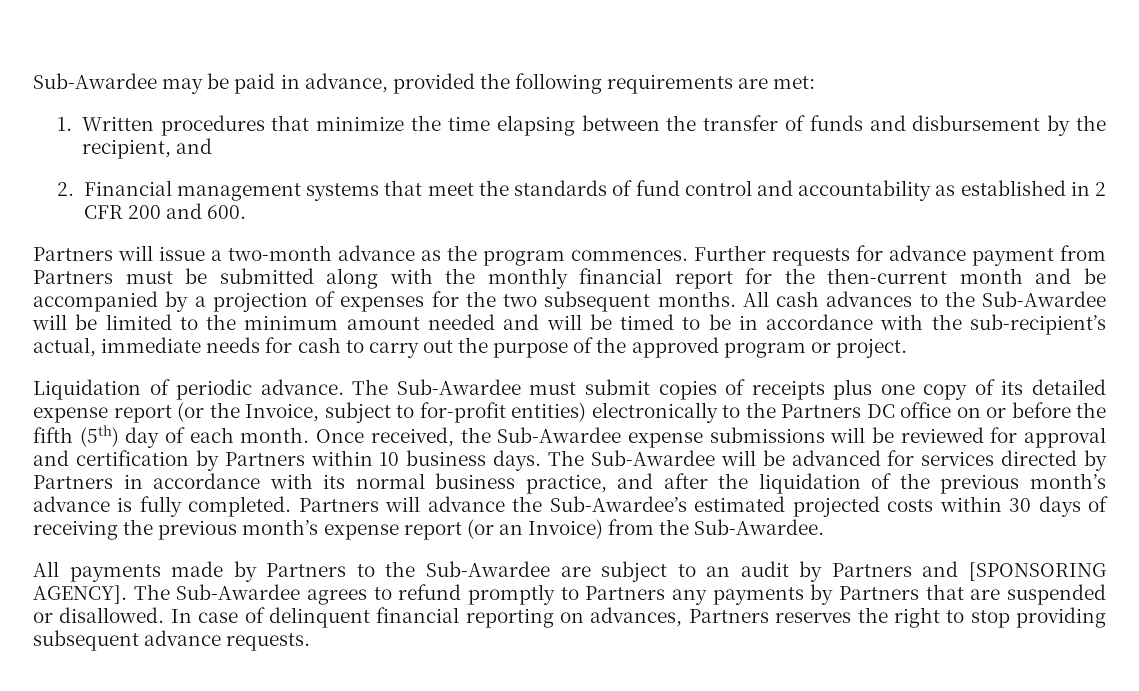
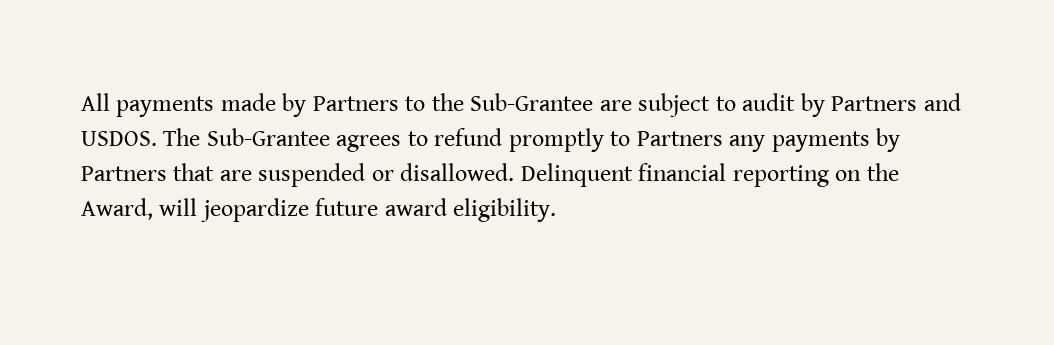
- Sub-Awardee may be paid in advance, provided the following requirements are met:
- 1. Written procedures that minimize the time elapsing between the transfer of funds and disbursement by the recipient, and
- 2. Financial management systems that meet the standards of fund control and accountability as established in 2 CFR 200 and 600.
- Partners will issue a two-month advance as the program commences. Further requests for advance payment from Partners must be submitted along with the monthly financial report for the then-current month and be accompanied by a projection of expenses for the two subsequent months. All cash advances to the Sub-Awardee will be limited to the minimum amount needed and will be timed to be in accordance with the sub-recipient’s actual, immediate needs for cash to carry out the purpose of the approved program or project.
- Liquidation of periodic advance. The Sub-Awardee must submit copies of receipts plus one copy of its detailed expense report (or the Invoice, subject to for-profit entities) electronically to the Partners DC office on or before the fifth (5th) day of each month. Once received, the Sub-Awardee expense submissions will be reviewed for approval and certification by Partners within 10 business days. The Sub-Awardee will be advanced for services directed by Partners in accordance with its normal business practice, and after the liquidation of the previous month’s advance is fully completed. Partners will advance the Sub-Awardee’s estimated projected costs within 30 days of receiving the previous month’s expense report (or an Invoice) from the Sub-Awardee.
- All payments made by Partners to the Sub-Awardee are subject to an audit by Partners and [SPONSORING AGENCY]. The Sub-Awardee agrees to refund promptly to Partners any payments by Partners that are suspended or disallowed.
+ All payments made by Partners to the Sub-Grantee are subject to audit by Partners and USDOS. The Sub-Grantee agrees to refund promptly to Partners any payments by Partners that are suspended or disallowed.
- In case of delinquent financial reporting on advances, Partners reserves the right to stop providing subsequent advance requests.
+ Delinquent financial reporting on the Award, will jeopardize future award eligibility.

